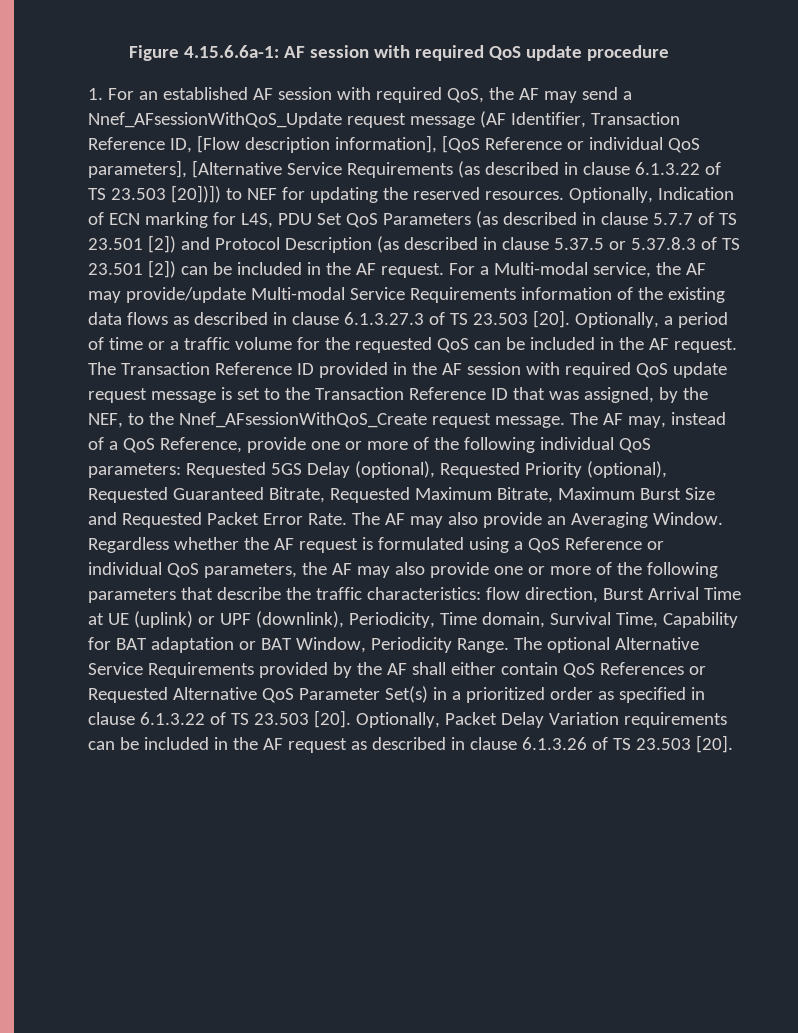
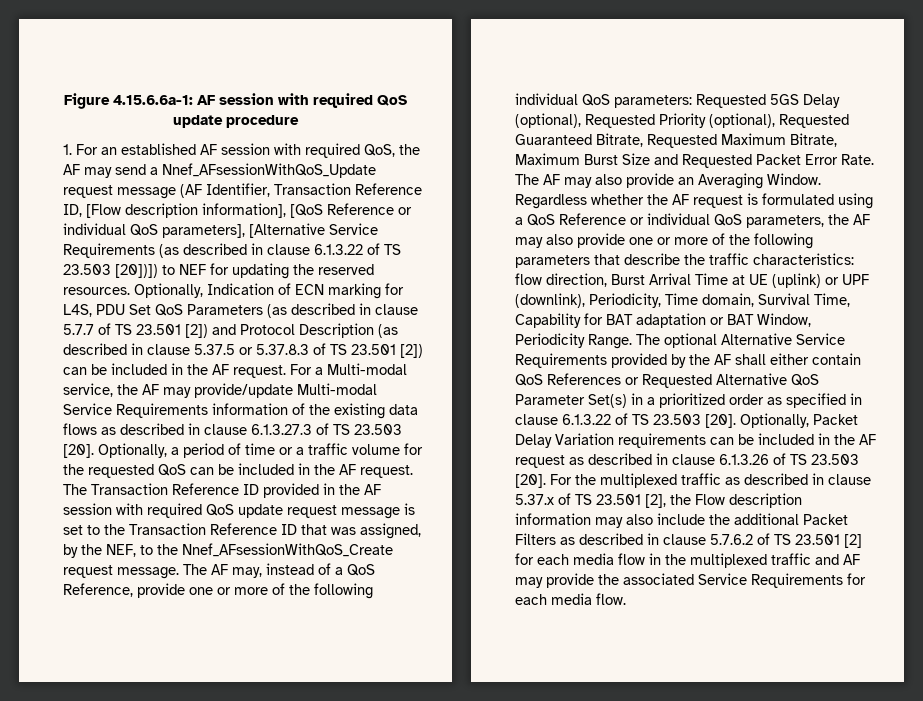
+ For the multiplexed traffic as described in clause 5.37.x of TS 23.501 [2], the Flow description information may also include the additional Packet Filters as described in clause 5.7.6.2 of TS 23.501 [2] for each media flow in the multiplexed traffic and AF may provide the associated Service Requirements for each media flow.

